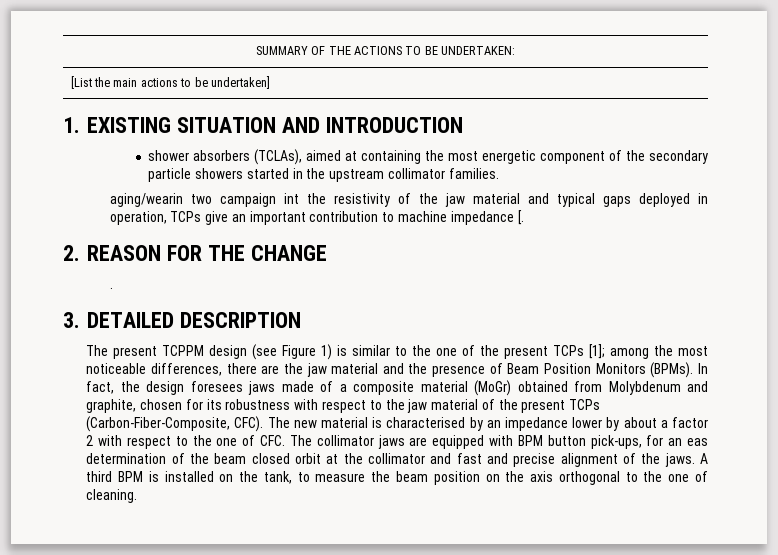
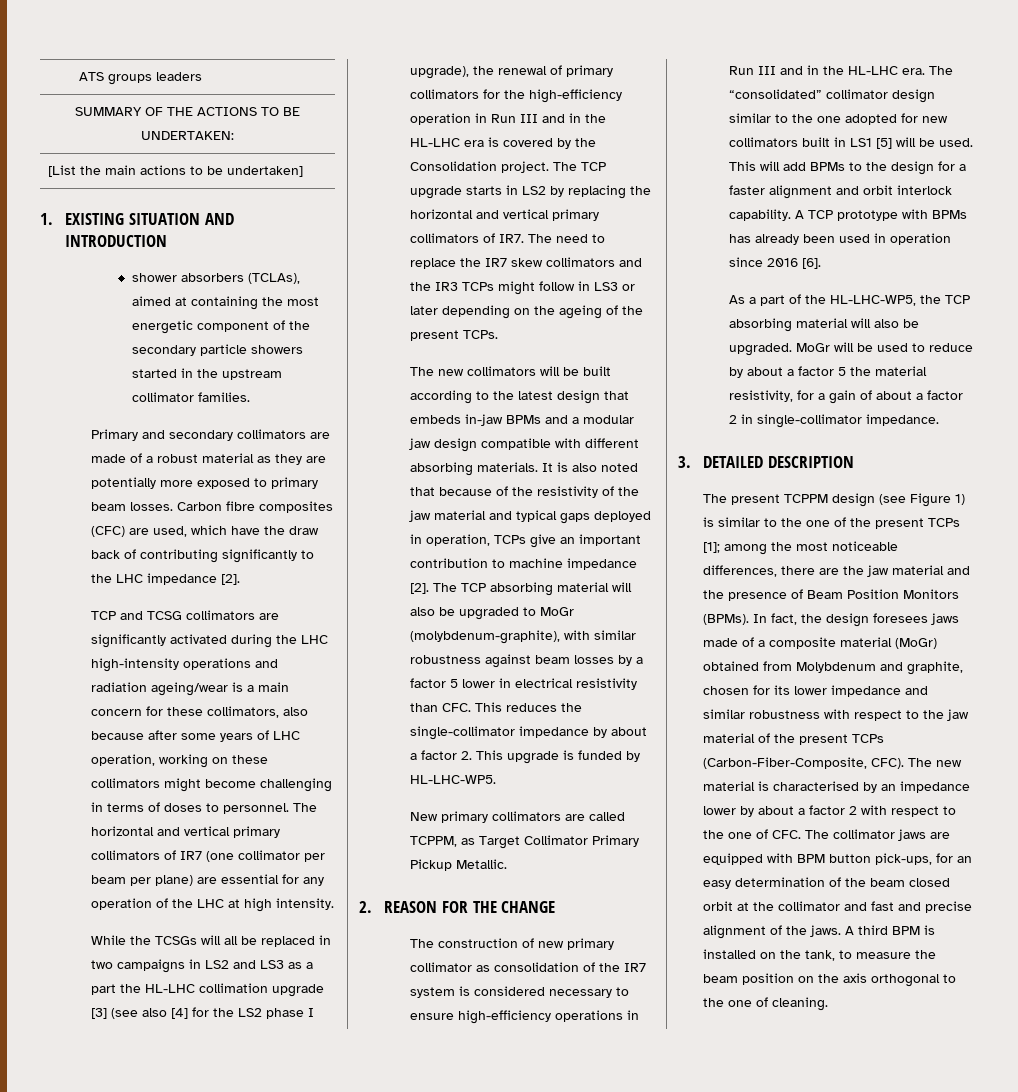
+ ATS groups leaders
- aging/wearin two campaign int the resistivity of the jaw material and typical gaps deployed in operation, TCPs give an important contribution to machine impedance [.
+ Primary and secondary collimators are made of a robust material as they are potentially more exposed to primary beam losses. Carbon fibre composites (CFC) are used, which have the draw back of contributing significantly to the LHC impedance [2].
+ TCP and TCSG collimators are significantly activated during the LHC high-intensity operations and radiation ageing/wear is a main concern for these collimators, also because after some years of LHC operation, working on these collimators might become challenging in terms of doses to personnel. The horizontal and vertical primary collimators of IR7 (one collimator per beam per plane) are essential for any operation of the LHC at high intensity.
+ While the TCSGs will all be replaced in two campaigns in LS2 and LS3 as a part the HL-LHC collimation upgrade [3] (see also [4] for the LS2 phase I upgrade), the renewal of primary collimators for the high-efficiency operation in Run III and in the HL-LHC era is covered by the Consolidation project. The TCP upgrade starts in LS2 by replacing the horizontal and vertical primary collimators of IR7. The need to replace the IR7 skew collimators and the IR3 TCPs might follow in LS3 or later depending on the ageing of the present TCPs.
+ The new collimators will be built according to the latest design that embeds in-jaw BPMs and a modular jaw design compatible with different absorbing materials. It is also noted that because of the resistivity of the jaw material and typical gaps deployed in operation, TCPs give an important contribution to machine impedance [2]. The TCP absorbing material will also be upgraded to MoGr (molybdenum-graphite), with similar robustness against beam losses by a factor 5 lower in electrical resistivity than CFC. This reduces the single-collimator impedance by about a factor 2. This upgrade is funded by HL-LHC-WP5.
+ New primary collimators are called TCPPM, as Target Collimator Primary Pickup Metallic.
- .
+ The construction of new primary collimator as consolidation of the IR7 system is considered necessary to ensure high-efficiency operations in Run III and in the HL-LHC era. The “consolidated” collimator design similar to the one adopted for new collimators built in LS1 [5] will be used. This will add BPMs to the design for a faster alignment and orbit interlock capability. A TCP prototype with BPMs has already been used in operation since 2016 [6].
+ As a part of the HL-LHC-WP5, the TCP absorbing material will also be upgraded. MoGr will be used to reduce by about a factor 5 the material resistivity, for a gain of about a factor 2 in single-collimator impedance.
- In fact, the design foresees jaws made of a composite material (MoGr) obtained from Molybdenum and graphite, chosen for its robustness with respect to the jaw material of the present TCPs (Carbon-Fiber-Composite, CFC).
+ In fact, the design foresees jaws made of a composite material (MoGr) obtained from Molybdenum and graphite, chosen for its lower impedance and similar robustness with respect to the jaw material of the present TCPs (Carbon-Fiber-Composite, CFC).
- The new material is characterised by an impedance lower by about a factor 2 with respect to the one of CFC. The collimator jaws are equipped with BPM button pick-ups, for an eas determination of the beam closed orbit at the collimator and fast and precise alignment of the jaws.
+ The new material is characterised by an impedance lower by about a factor 2 with respect to the one of CFC. The collimator jaws are equipped with BPM button pick-ups, for an easy determination of the beam closed orbit at the collimator and fast and precise alignment of the jaws.

